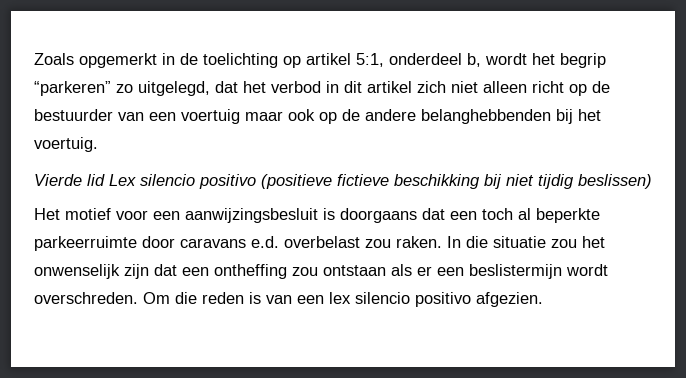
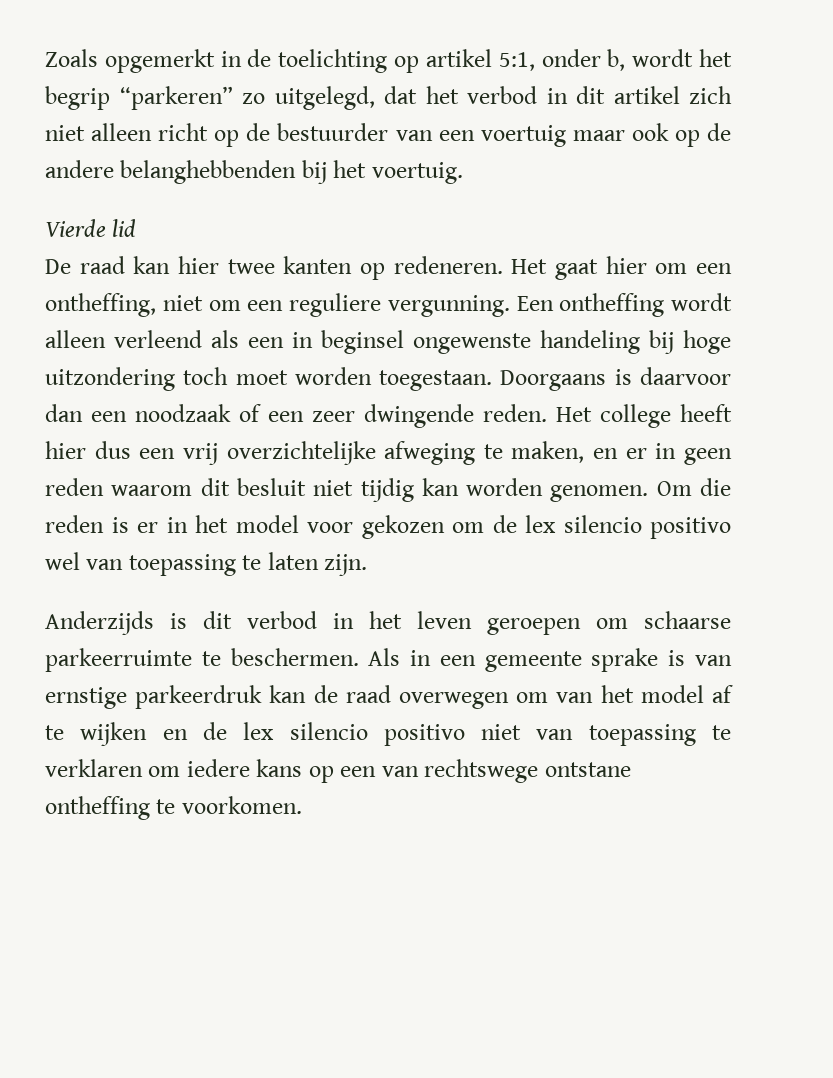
- Zoals opgemerkt in de toelichting op artikel 5:1, onderdeel b, wordt het begrip “parkeren” zo uitgelegd, dat het verbod in dit artikel zich niet alleen richt op de bestuurder van een voertuig maar ook op de andere belanghebbenden bij het voertuig.
+ Zoals opgemerkt in de toelichting op artikel 5:1, onder b, wordt het begrip “parkeren” zo uitgelegd, dat het verbod in dit artikel zich niet alleen richt op de bestuurder van een voertuig maar ook op de andere belanghebbenden bij het voertuig.
- Vierde lid Lex silencio positivo (positieve fictieve beschikking bij niet tijdig beslissen)
- Het motief voor een aanwijzingsbesluit is doorgaans dat een toch al beperkte parkeerruimte door caravans e.d. overbelast zou raken. In die situatie zou het onwenselijk zijn dat een ontheffing zou ontstaan als er een beslistermijn wordt overschreden. Om die reden is van een lex silencio positivo afgezien.
+ Vierde lid
+ De raad kan hier twee kanten op redeneren. Het gaat hier om een ontheffing, niet om een reguliere vergunning. Een ontheffing wordt alleen verleend als een in beginsel ongewenste handeling bij hoge uitzondering toch moet worden toegestaan. Doorgaans is daarvoor dan een noodzaak of een zeer dwingende reden. Het college heeft hier dus een vrij overzichtelijke afweging te maken, en er in geen reden waarom dit besluit niet tijdig kan worden genomen. Om die reden is er in het model voor gekozen om de lex silencio positivo wel van toepassing te laten zijn.
+ Anderzijds is dit verbod in het leven geroepen om schaarse parkeerruimte te beschermen. Als in een gemeente sprake is van ernstige parkeerdruk kan de raad overwegen om van het model af te wijken en de lex silencio positivo niet van toepassing te verklaren om iedere kans op een van rechtswege ontstane ontheffing te voorkomen.

